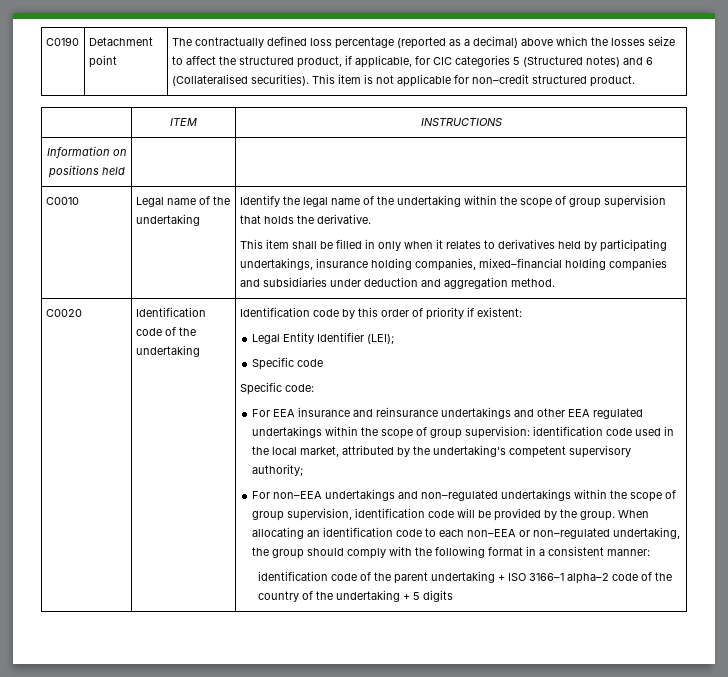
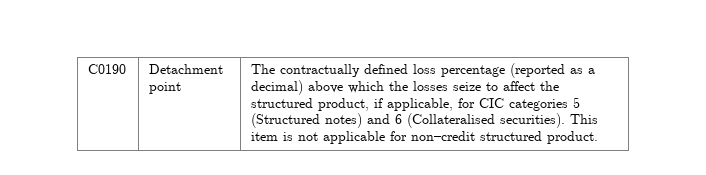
- | ITEM | INSTRUCTIONS
- Information on positions held | |
- C0010 | Legal name of the undertaking | Identify the legal name of the undertaking within the scope of group supervision that holds the derivative.
- This item shall be filled in only when it relates to derivatives held by participating undertakings, insurance holding companies, mixed–financial holding companies and subsidiaries under deduction and aggregation method.
- C0020 | Identification code of the undertaking | Identification code by this order of priority if existent:
- Legal Entity Identifier (LEI);
- Specific code
- Specific code:
- For EEA insurance and reinsurance undertakings and other EEA regulated undertakings within the scope of group supervision: identification code used in the local market, attributed by the undertaking's competent supervisory authority;
- For non–EEA undertakings and non–regulated undertakings within the scope of group supervision, identification code will be provided by the group. When allocating an identification code to each non–EEA or non–regulated undertaking, the group should comply with the following format in a consistent manner:
- identification code of the parent undertaking + ISO 3166–1 alpha–2 code of the country of the undertaking + 5 digits

